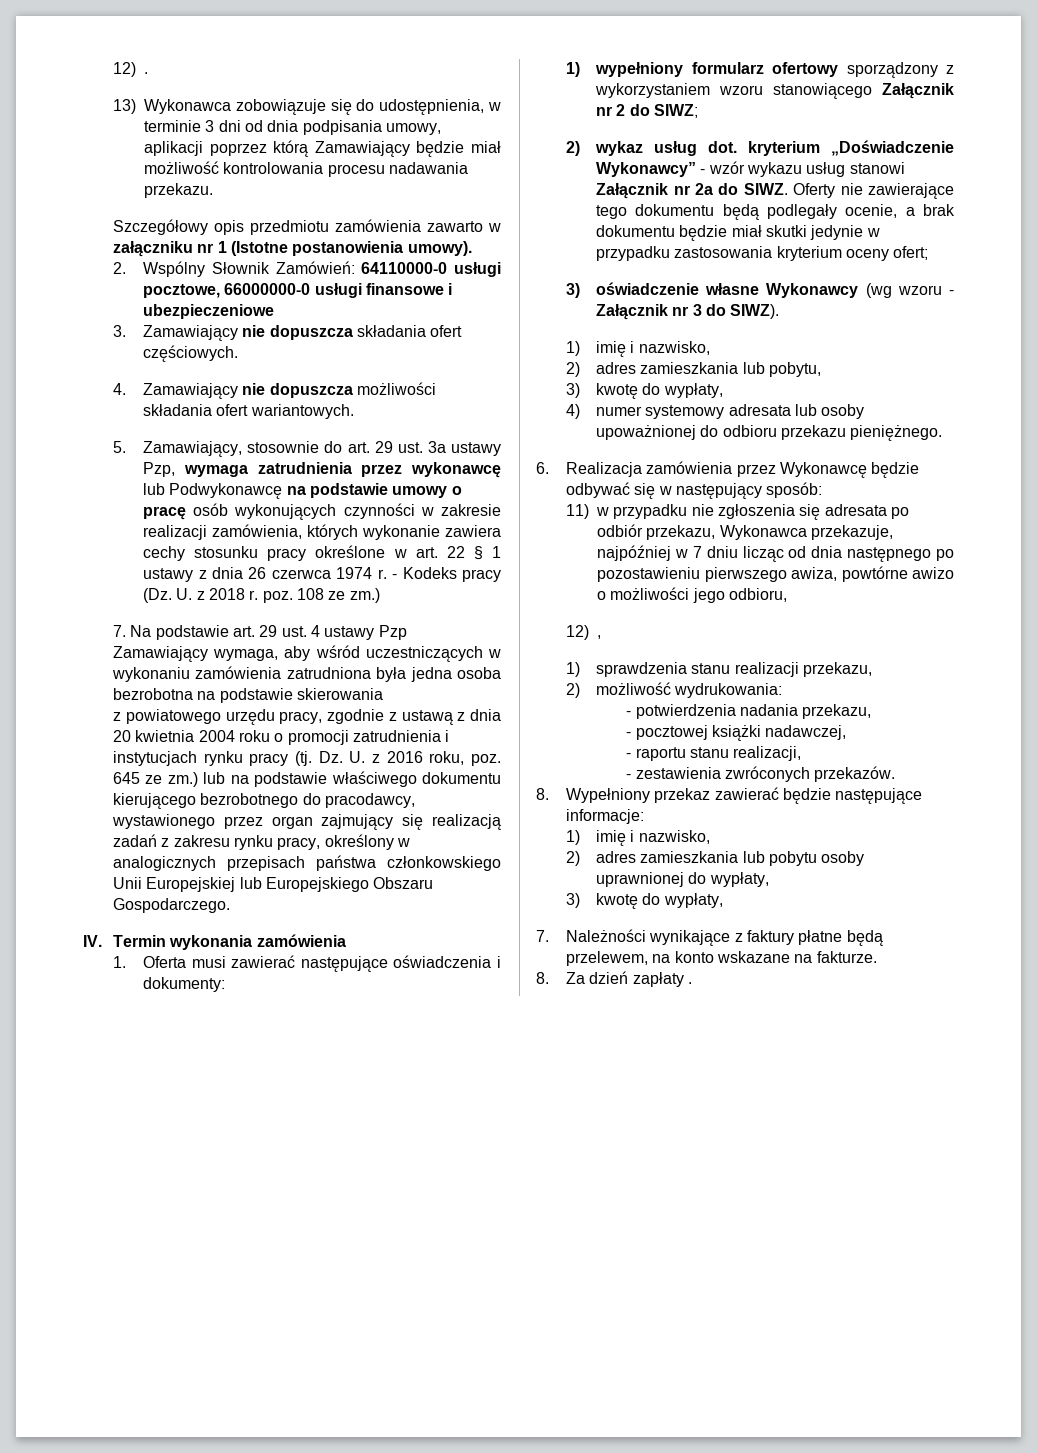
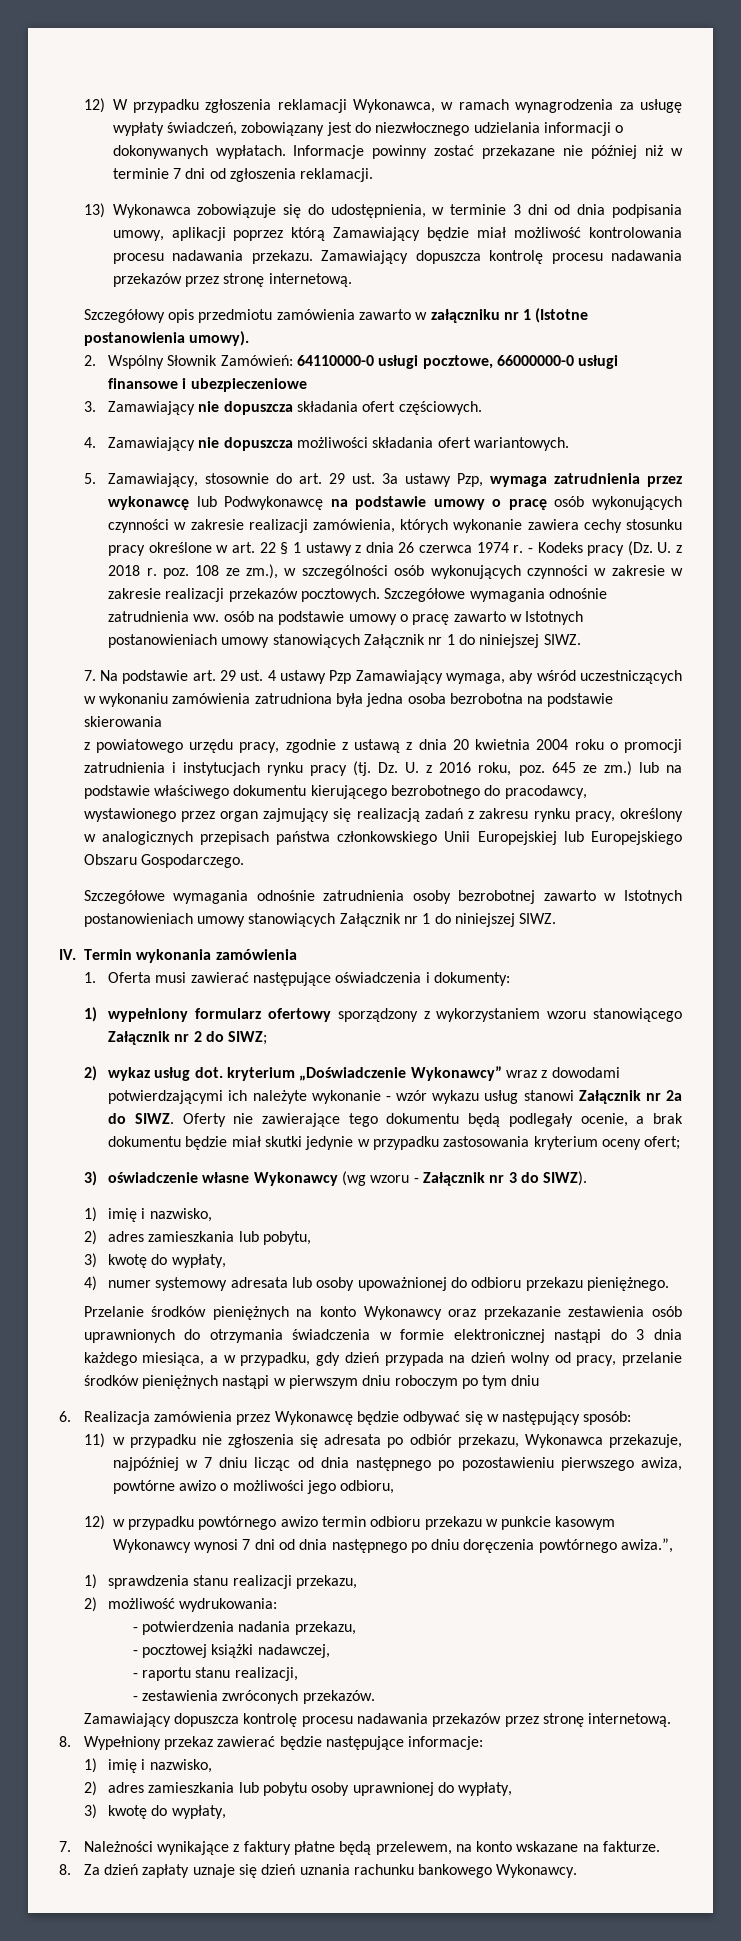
- 12) .
+ 12) W przypadku zgłoszenia reklamacji Wykonawca, w ramach wynagrodzenia za usługę wypłaty świadczeń, zobowiązany jest do niezwłocznego udzielania informacji o dokonywanych wypłatach. Informacje powinny zostać przekazane nie później niż w terminie 7 dni od zgłoszenia reklamacji.
- 13) Wykonawca zobowiązuje się do udostępnienia, w terminie 3 dni od dnia podpisania umowy, aplikacji poprzez którą Zamawiający będzie miał możliwość kontrolowania procesu nadawania przekazu.
+ 13) Wykonawca zobowiązuje się do udostępnienia, w terminie 3 dni od dnia podpisania umowy, aplikacji poprzez którą Zamawiający będzie miał możliwość kontrolowania procesu nadawania przekazu. Zamawiający dopuszcza kontrolę procesu nadawania przekazów przez stronę internetową.
- - Kodeks pracy (Dz. U. z 2018 r. poz. 108 ze zm.)
+ - Kodeks pracy (Dz. U. z 2018 r. poz. 108 ze zm.), w szczególności osób wykonujących czynności w zakresie w zakresie realizacji przekazów pocztowych. Szczegółowe wymagania odnośnie zatrudnienia ww. osób na podstawie umowy o pracę zawarto w Istotnych postanowieniach umowy stanowiących Załącznik nr 1 do niniejszej SIWZ.
+ Szczegółowe wymagania odnośnie zatrudnienia osoby bezrobotnej zawarto w Istotnych postanowieniach umowy stanowiących Załącznik nr 1 do niniejszej SIWZ.
- 2) wykaz usług dot. kryterium „Doświadczenie Wykonawcy” - wzór wykazu usług stanowi Załącznik nr 2a do SIWZ.
+ 2) wykaz usług dot. kryterium „Doświadczenie Wykonawcy” wraz z dowodami potwierdzającymi ich należyte wykonanie - wzór wykazu usług stanowi Załącznik nr 2a do SIWZ.
+ Przelanie środków pieniężnych na konto Wykonawcy oraz przekazanie zestawienia osób uprawnionych do otrzymania świadczenia w formie elektronicznej nastąpi do 3 dnia każdego miesiąca, a w przypadku, gdy dzień przypada na dzień wolny od pracy, przelanie środków pieniężnych nastąpi w pierwszym dniu roboczym po tym dniu
- 12) ,
+ 12) w przypadku powtórnego awizo termin odbioru przekazu w punkcie kasowym Wykonawcy wynosi 7 dni od dnia następnego po dniu doręczenia powtórnego awiza.”,
  - zestawienia zwróconych przekazów.
+ Zamawiający dopuszcza kontrolę procesu nadawania przekazów przez stronę internetową.
- 8. Za dzień zapłaty .
+ 8. Za dzień zapłaty uznaje się dzień uznania rachunku bankowego Wykonawcy.

